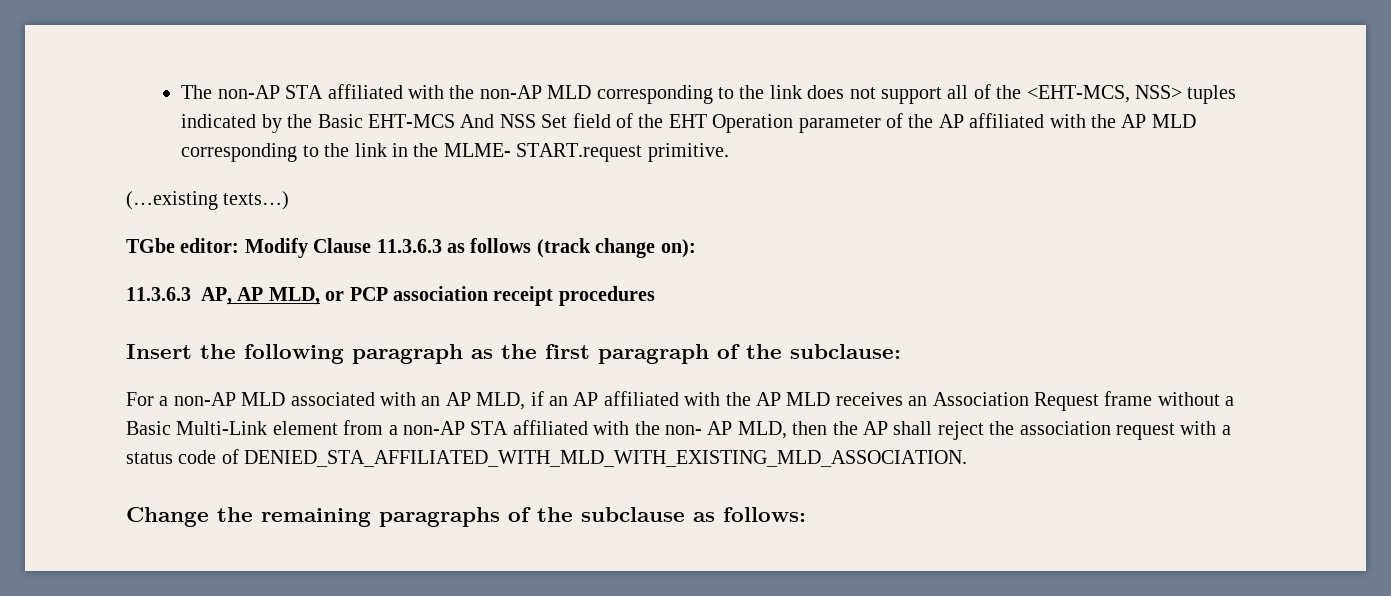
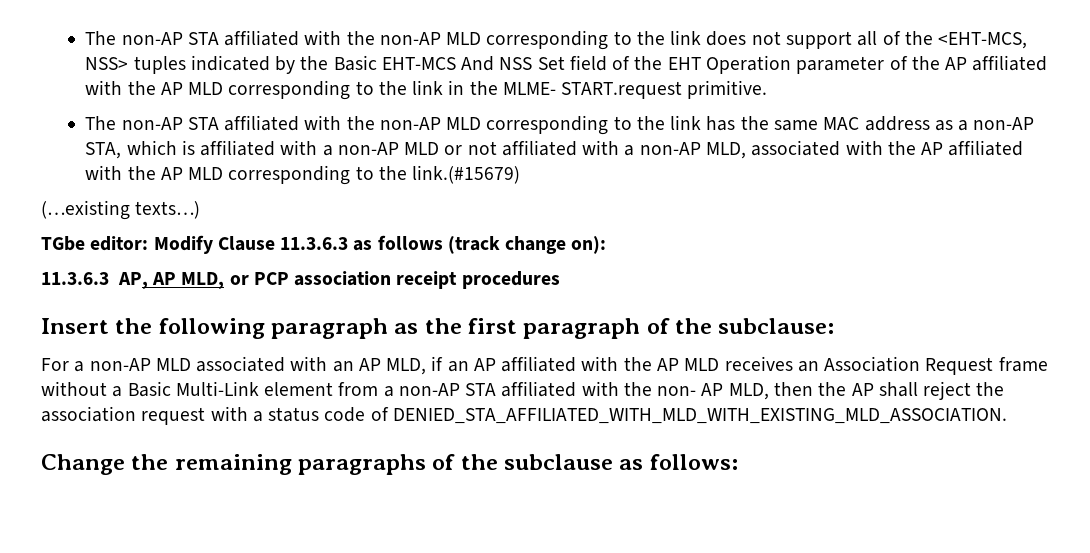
+ The non-AP STA affiliated with the non-AP MLD corresponding to the link has the same MAC address as a non-AP STA, which is affiliated with a non-AP MLD or not affiliated with a non-AP MLD, associated with the AP affiliated with the AP MLD corresponding to the link.(#15679)

